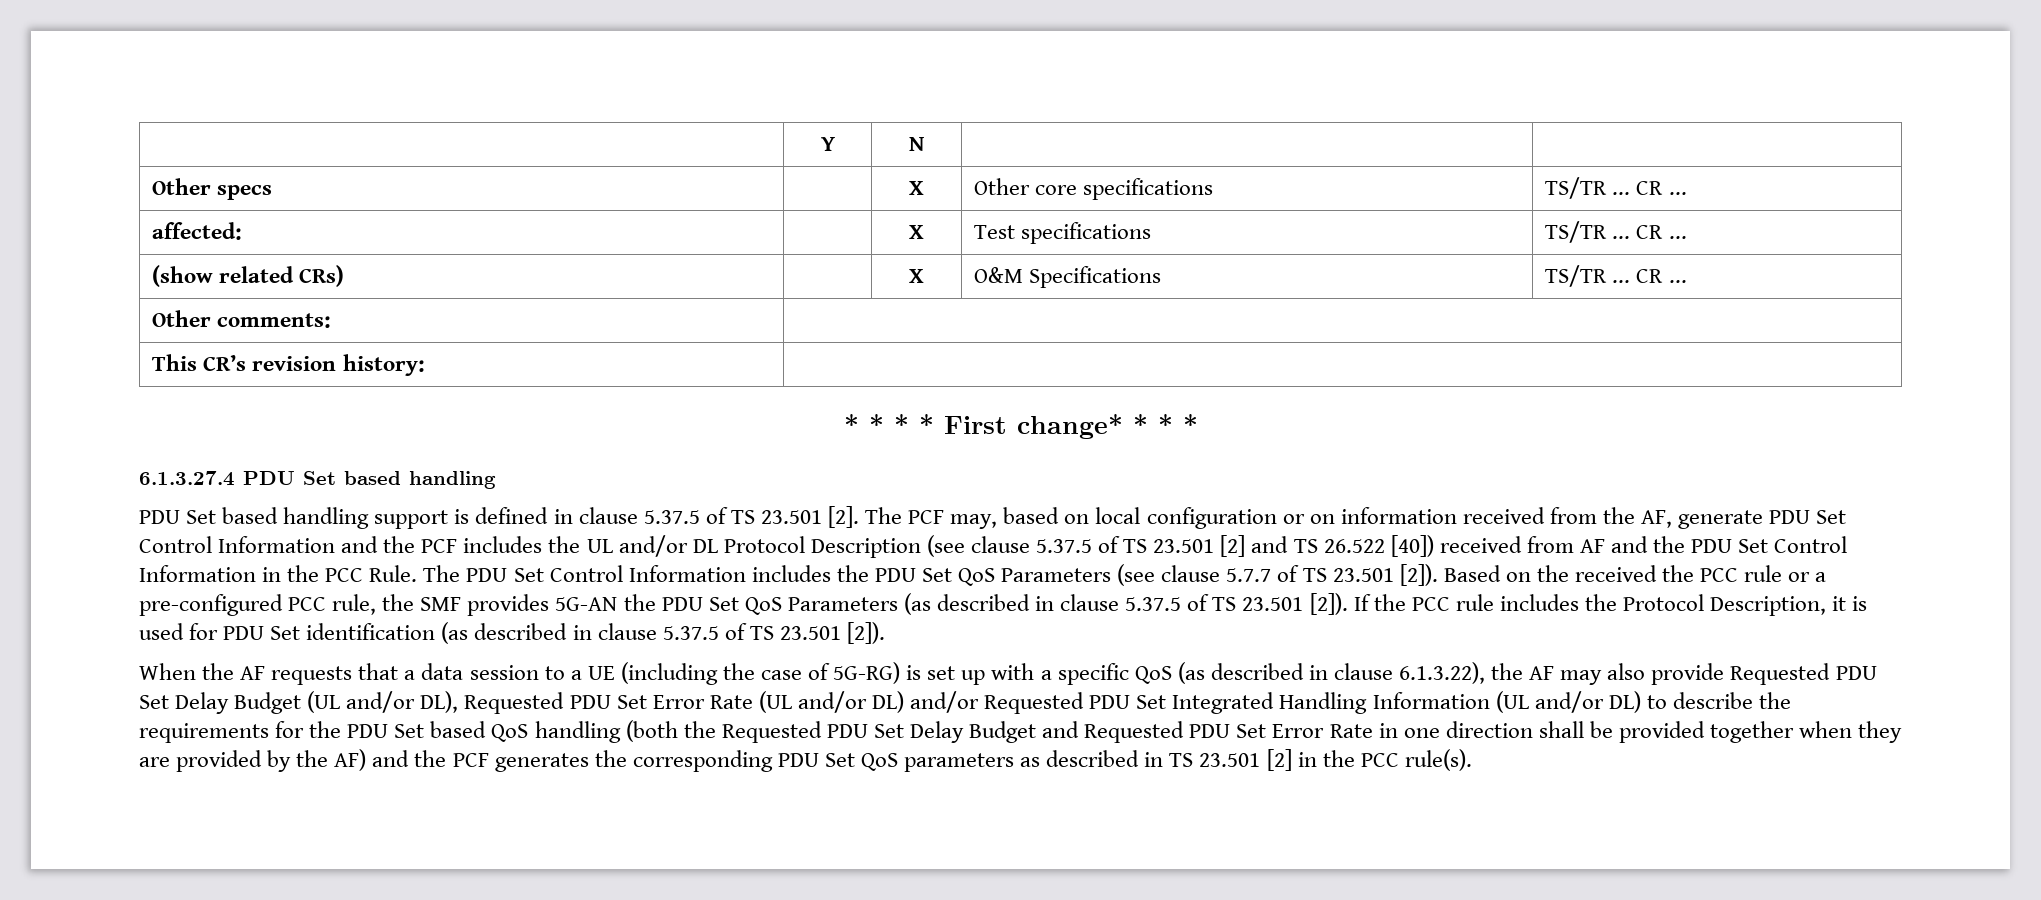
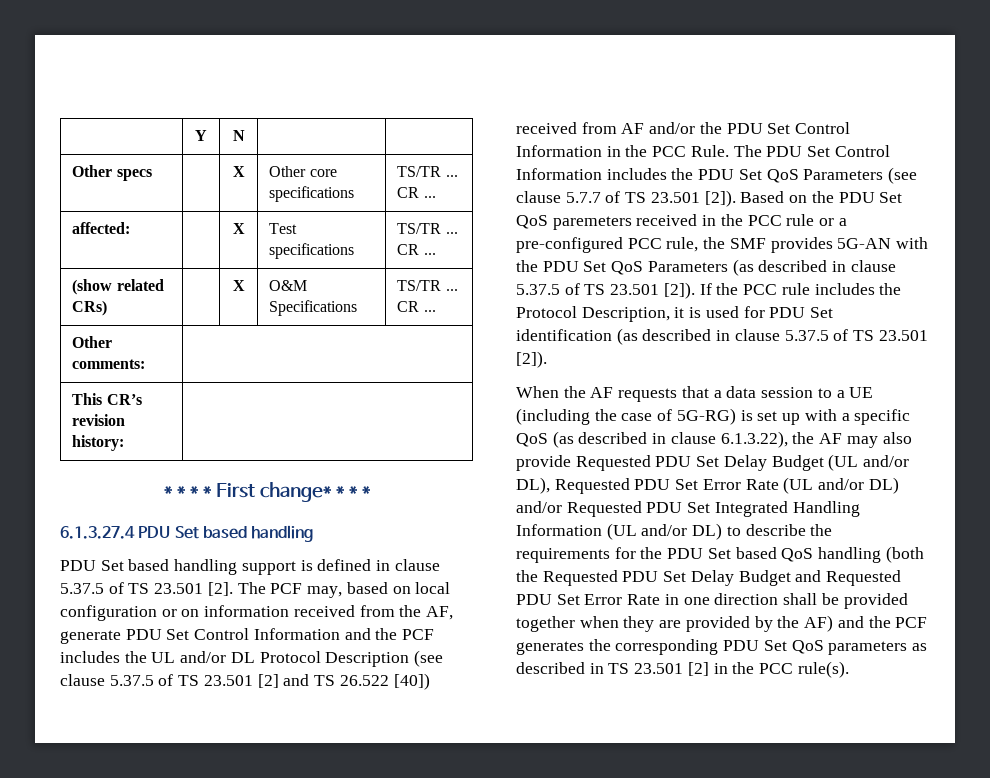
- The PCF may, based on local configuration or on information received from the AF, generate PDU Set Control Information and the PCF includes the UL and/or DL Protocol Description (see clause 5.37.5 of TS 23.501 [2] and TS 26.522 [40]) received from AF and the PDU Set Control Information in the PCC Rule.
+ The PCF may, based on local configuration or on information received from the AF, generate PDU Set Control Information and the PCF includes the UL and/or DL Protocol Description (see clause 5.37.5 of TS 23.501 [2] and TS 26.522 [40]) received from AF and/or the PDU Set Control Information in the PCC Rule.
- Based on the received the PCC rule or a pre-configured PCC rule, the SMF provides 5G-AN the PDU Set QoS Parameters (as described in clause 5.37.5 of TS 23.501 [2]).
+ Based on the PDU Set QoS paremeters received in the PCC rule or a pre-configured PCC rule, the SMF provides 5G-AN with the PDU Set QoS Parameters (as described in clause 5.37.5 of TS 23.501 [2]).

